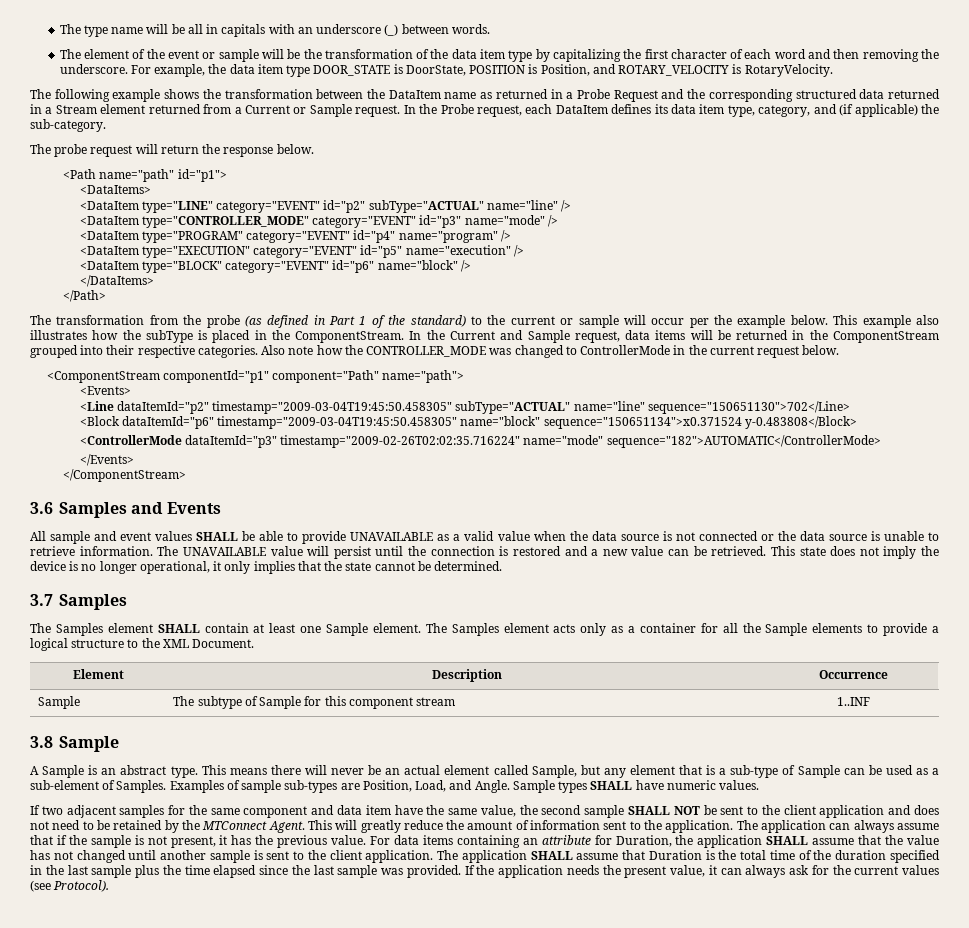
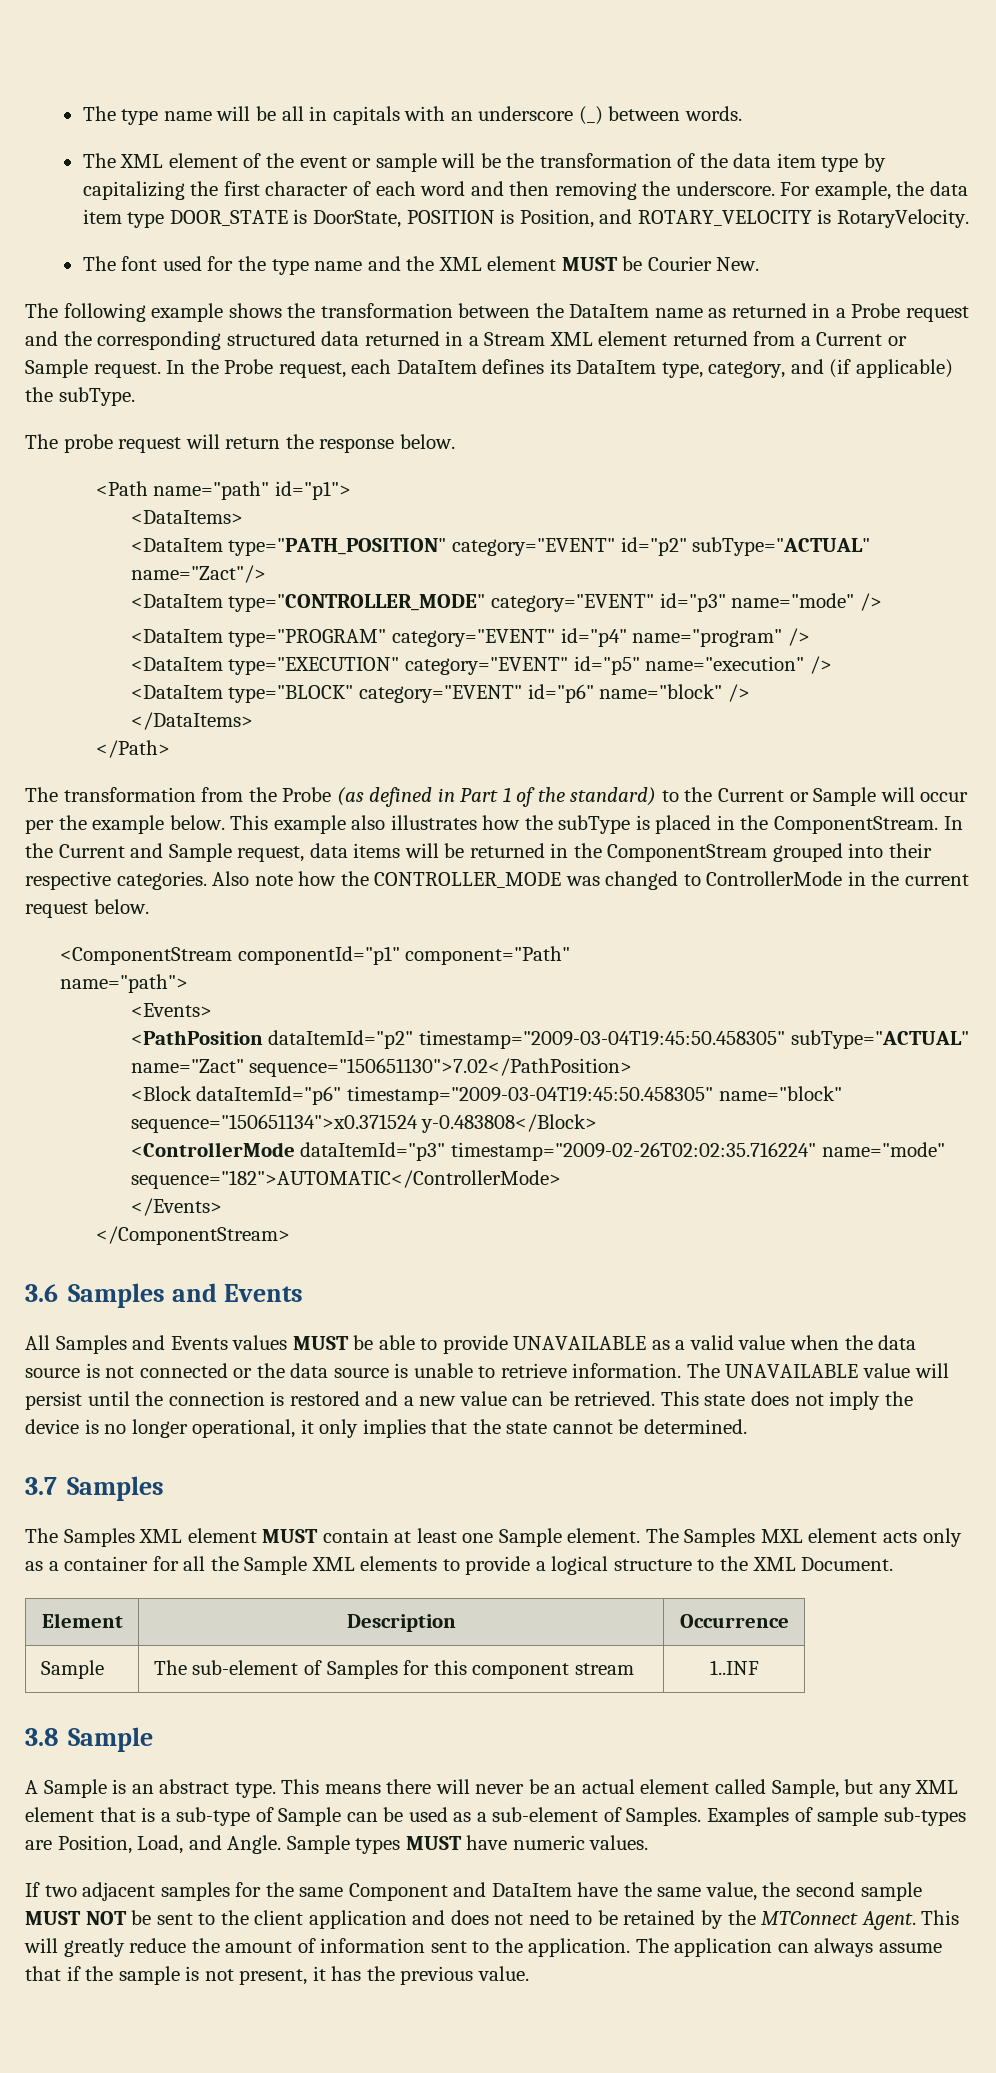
- The element of the event or sample will be the transformation of the data item type by capitalizing the first character of each word and then removing the underscore.
+ The XML element of the event or sample will be the transformation of the data item type by capitalizing the first character of each word and then removing the underscore.
+ The font used for the type name and the XML element MUST be Courier New.
- The following example shows the transformation between the DataItem name as returned in a Probe Request and the corresponding structured data returned in a Stream element returned from a Current or Sample request.
+ The following example shows the transformation between the DataItem name as returned in a Probe request and the corresponding structured data returned in a Stream XML element returned from a Current or Sample request.
- In the Probe request, each DataItem defines its data item type, category, and (if applicable) the sub-category.
+ In the Probe request, each DataItem defines its DataItem type, category, and (if applicable) the subType.
- <DataItem type="LINE" category="EVENT" id="p2" subType="ACTUAL" name="line" />
+ <DataItem type="PATH_POSITION" category="EVENT" id="p2" subType="ACTUAL" name="Zact"/>
- The transformation from the probe (as defined in Part 1 of the standard) to the current or sample will occur per the example below.
+ The transformation from the Probe (as defined in Part 1 of the standard) to the Current or Sample will occur per the example below.
- <ComponentStream componentId="p1" component="Path" name="path">
+ <ComponentStream componentId="p1" component="Path"
+ name="path">
- <Line dataItemId="p2" timestamp="2009-03-04T19:45:50.458305" subType="ACTUAL" name="line" sequence="150651130">702</Line>
+ <PathPosition dataItemId="p2" timestamp="2009-03-04T19:45:50.458305" subType="ACTUAL" name="Zact" sequence="150651130">7.02</PathPosition>
- All sample and event values SHALL be able to provide UNAVAILABLE as a valid value when the data source is not connected or the data source is unable to retrieve information.
+ All Samples and Events values MUST be able to provide UNAVAILABLE as a valid value when the data source is not connected or the data source is unable to retrieve information.
- The Samples element SHALL contain at least one Sample element.
+ The Samples XML element MUST contain at least one Sample element.
- The Samples element acts only as a container for all the Sample elements to provide a logical structure to the XML Document.
+ The Samples MXL element acts only as a container for all the Sample XML elements to provide a logical structure to the XML Document.
- Sample | The subtype of Sample for this component stream | 1..INF
+ Sample | The sub-element of Samples for this component stream | 1..INF
- This means there will never be an actual element called Sample, but any element that is a sub-type of Sample can be used as a sub-element of Samples.
+ This means there will never be an actual element called Sample, but any XML element that is a sub-type of Sample can be used as a sub-element of Samples.
- Sample types SHALL have numeric values.
+ Sample types MUST have numeric values.
- If two adjacent samples for the same component and data item have the same value, the second sample SHALL NOT be sent to the client application and does not need to be retained by the MTConnect Agent.
+ If two adjacent samples for the same Component and DataItem have the same value, the second sample MUST NOT be sent to the client application and does not need to be retained by the MTConnect Agent.
- For data items containing an attribute for Duration, the application SHALL assume that the value has not changed until another sample is sent to the client application. The application SHALL assume that Duration is the total time of the duration specified in the last sample plus the time elapsed since the last sample was provided. If the application needs the present value, it can always ask for the current values (see Protocol).

